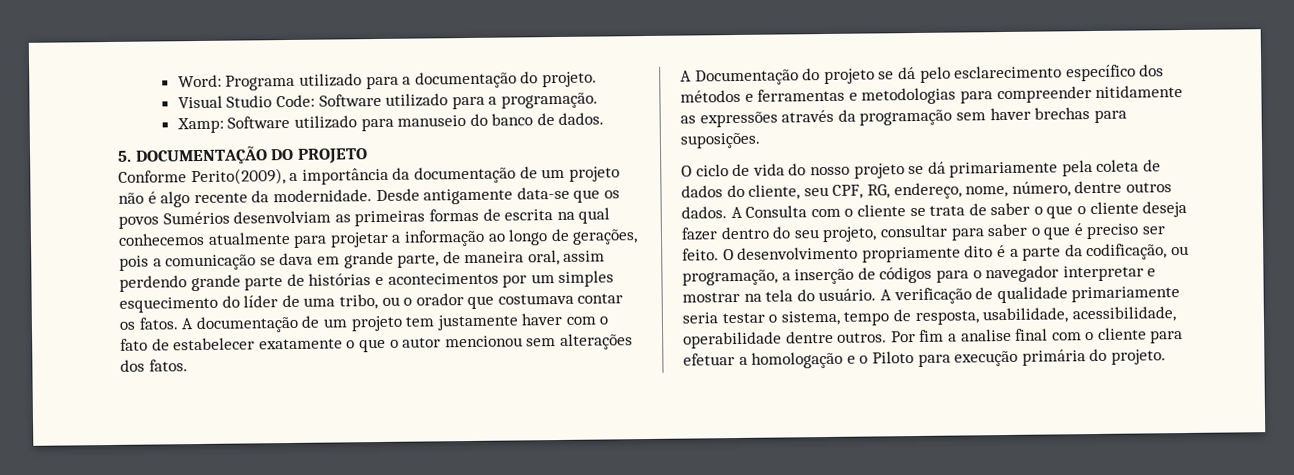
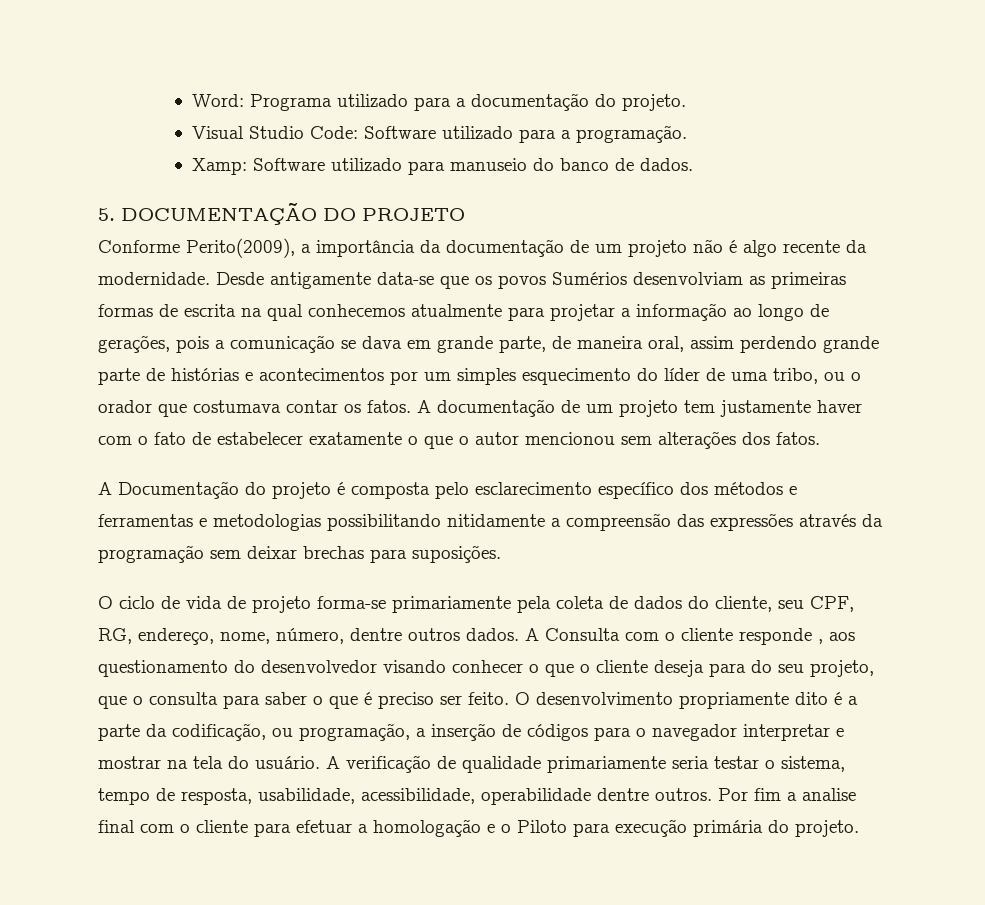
- A Documentação do projeto se dá pelo esclarecimento específico dos métodos e ferramentas e metodologias para compreender nitidamente as expressões através da programação sem haver brechas para suposições.
+ A Documentação do projeto é composta pelo esclarecimento específico dos métodos e ferramentas e metodologias possibilitando nitidamente a compreensão das expressões através da programação sem deixar brechas para suposições.
- O ciclo de vida do nosso projeto se dá primariamente pela coleta de dados do cliente, seu CPF, RG, endereço, nome, número, dentre outros dados.
+ O ciclo de vida de projeto forma-se primariamente pela coleta de dados do cliente, seu CPF, RG, endereço, nome, número, dentre outros dados.
- A Consulta com o cliente se trata de saber o que o cliente deseja fazer dentro do seu projeto, consultar para saber o que é preciso ser feito.
+ A Consulta com o cliente responde , aos questionamento do desenvolvedor visando conhecer o que o cliente deseja para do seu projeto, que o consulta para saber o que é preciso ser feito.

